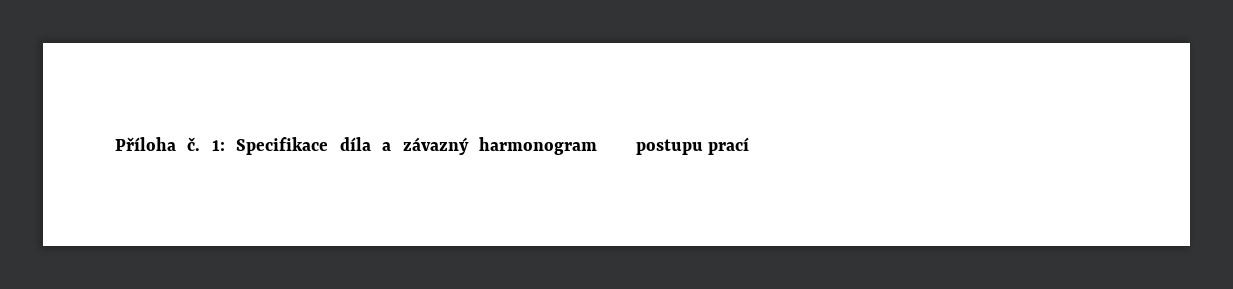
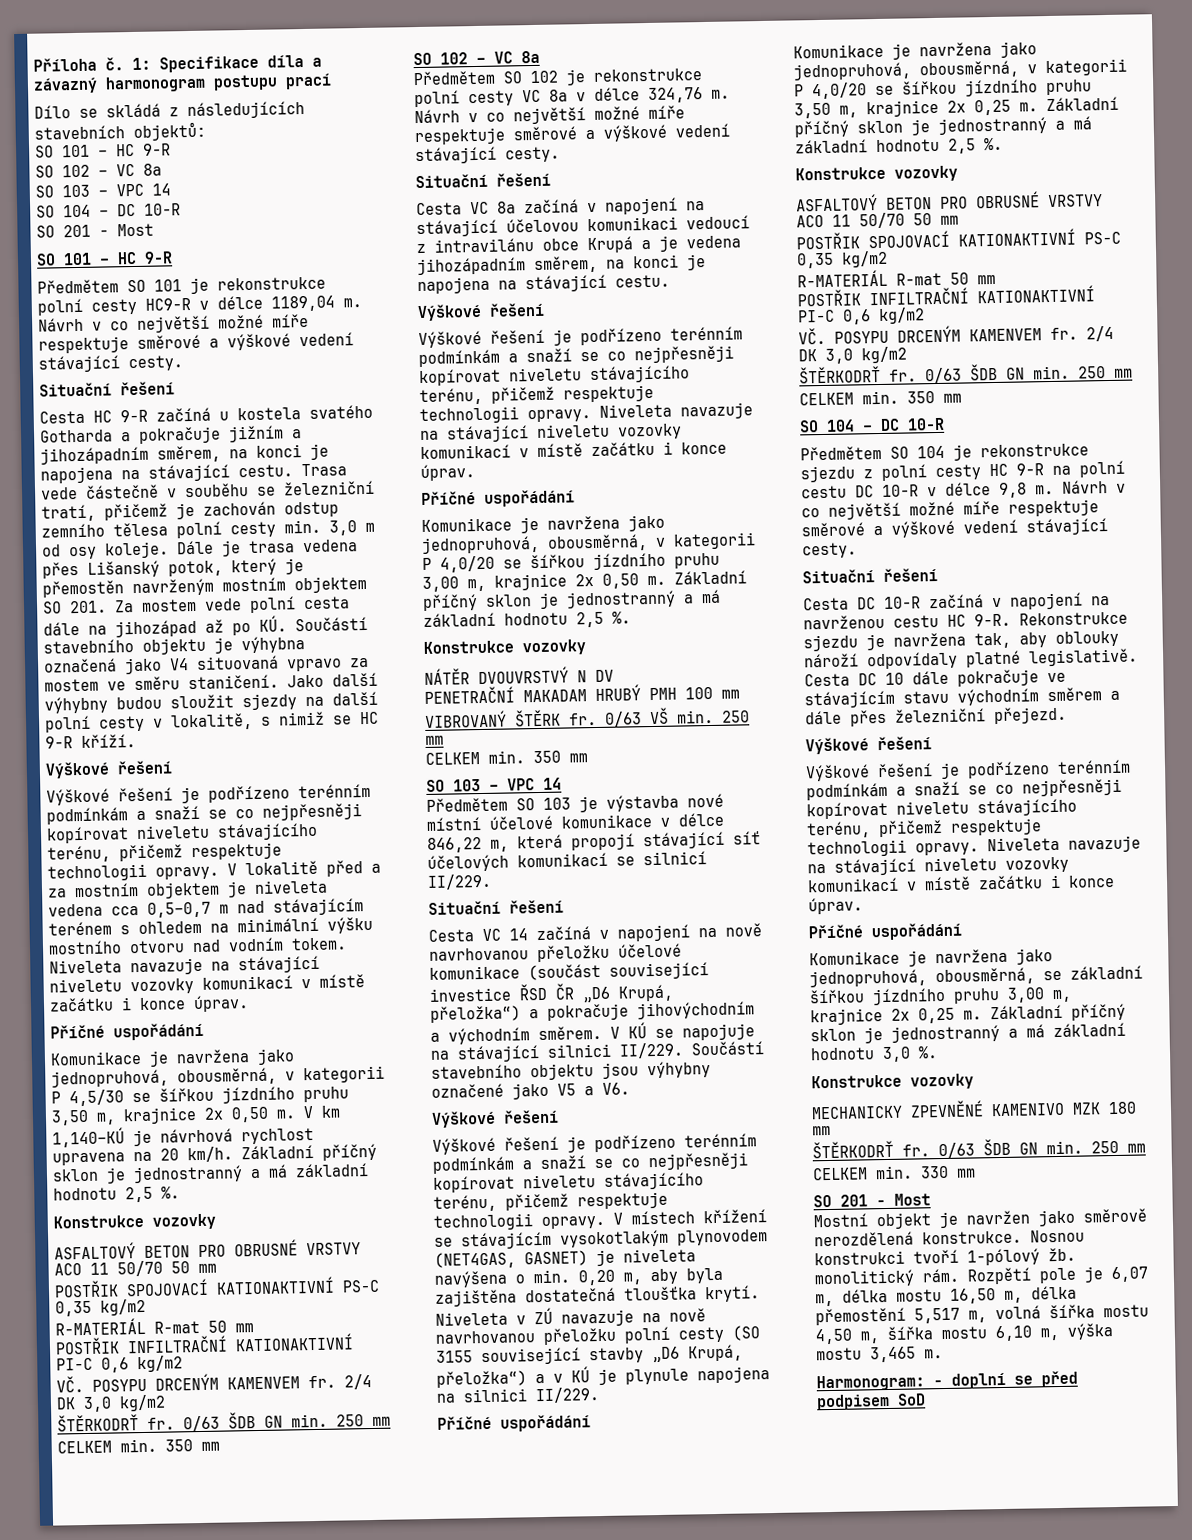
+ Dílo se skládá z následujících stavebních objektů:
+ SO 101 – HC 9-R
+ SO 102 – VC 8a
+ SO 103 – VPC 14
+ SO 104 – DC 10-R
+ SO 201 - Most
+ SO 101 – HC 9-R
+ Předmětem SO 101 je rekonstrukce polní cesty HC9-R v délce 1189,04 m. Návrh v co největší možné míře respektuje směrové a výškové vedení stávající cesty.
+ Situační řešení
+ Cesta HC 9-R začíná u kostela svatého Gotharda a pokračuje jižním a jihozápadním směrem, na konci je napojena na stávající cestu. Trasa vede částečně v souběhu se železniční tratí, přičemž je zachován odstup zemního tělesa polní cesty min. 3,0 m od osy koleje. Dále je trasa vedena přes Lišanský potok, který je přemostěn navrženým mostním objektem SO 201. Za mostem vede polní cesta dále na jihozápad až po KÚ. Součástí stavebního objektu je výhybna označená jako V4 situovaná vpravo za mostem ve směru staničení. Jako další výhybny budou sloužit sjezdy na další polní cesty v lokalitě, s nimiž se HC 9-R kříží.
+ Výškové řešení
+ Výškové řešení je podřízeno terénním podmínkám a snaží se co nejpřesněji kopírovat niveletu stávajícího terénu, přičemž respektuje technologii opravy. V lokalitě před a za mostním objektem je niveleta vedena cca 0,5–0,7 m nad stávajícím terénem s ohledem na minimální výšku mostního otvoru nad vodním tokem. Niveleta navazuje na stávající niveletu vozovky komunikací v místě začátku i konce úprav.
+ Příčné uspořádání
+ Komunikace je navržena jako jednopruhová, obousměrná, v kategorii P 4,5/30 se šířkou jízdního pruhu 3,50 m, krajnice 2x 0,50 m. V km 1,140–KÚ je návrhová rychlost upravena na 20 km/h. Základní příčný sklon je jednostranný a má základní hodnotu 2,5 %.
+ Konstrukce vozovky
+ ASFALTOVÝ BETON PRO OBRUSNÉ VRSTVY ACO 11 50/70 50 mm
+ POSTŘIK SPOJOVACÍ KATIONAKTIVNÍ PS-C 0,35 kg/m2
+ R-MATERIÁL R-mat 50 mm
+ POSTŘIK INFILTRAČNÍ KATIONAKTIVNÍ PI-C 0,6 kg/m2
+ VČ. POSYPU DRCENÝM KAMENVEM fr. 2/4 DK 3,0 kg/m2
+ ŠTĚRKODRŤ fr. 0/63 ŠDB GN min. 250 mm
+ CELKEM min. 350 mm
+ SO 102 – VC 8a
+ Předmětem SO 102 je rekonstrukce polní cesty VC 8a v délce 324,76 m. Návrh v co největší možné míře respektuje směrové a výškové vedení stávající cesty.
+ Situační řešení
+ Cesta VC 8a začíná v napojení na stávající účelovou komunikaci vedoucí z intravilánu obce Krupá a je vedena jihozápadním směrem, na konci je napojena na stávající cestu.
+ Výškové řešení
+ Výškové řešení je podřízeno terénním podmínkám a snaží se co nejpřesněji kopírovat niveletu stávajícího terénu, přičemž respektuje technologii opravy. Niveleta navazuje na stávající niveletu vozovky komunikací v místě začátku i konce úprav.
+ Příčné uspořádání
+ Komunikace je navržena jako jednopruhová, obousměrná, v kategorii P 4,0/20 se šířkou jízdního pruhu 3,00 m, krajnice 2x 0,50 m. Základní příčný sklon je jednostranný a má základní hodnotu 2,5 %.
+ Konstrukce vozovky
+ NÁTĚR DVOUVRSTVÝ N DV
+ PENETRAČNÍ MAKADAM HRUBÝ PMH 100 mm
+ VIBROVANÝ ŠTĚRK fr. 0/63 VŠ min. 250 mm
+ CELKEM min. 350 mm
+ SO 103 – VPC 14
+ Předmětem SO 103 je výstavba nové místní účelové komunikace v délce 846,22 m, která propojí stávající síť účelových komunikací se silnicí II/229.
+ Situační řešení
+ Cesta VC 14 začíná v napojení na nově navrhovanou přeložku účelové komunikace (součást související investice ŘSD ČR „D6 Krupá, přeložka“) a pokračuje jihovýchodním a východním směrem. V KÚ se napojuje na stávající silnici II/229. Součástí stavebního objektu jsou výhybny označené jako V5 a V6.
+ Výškové řešení
+ Výškové řešení je podřízeno terénním podmínkám a snaží se co nejpřesněji kopírovat niveletu stávajícího terénu, přičemž respektuje technologii opravy. V místech křížení se stávajícím vysokotlakým plynovodem (NET4GAS, GASNET) je niveleta navýšena o min. 0,20 m, aby byla zajištěna dostatečná tloušťka krytí. Niveleta v ZÚ navazuje na nově navrhovanou přeložku polní cesty (SO 3155 související stavby „D6 Krupá, přeložka“) a v KÚ je plynule napojena na silnici II/229.
+ Příčné uspořádání
+ Komunikace je navržena jako jednopruhová, obousměrná, v kategorii P 4,0/20 se šířkou jízdního pruhu 3,50 m, krajnice 2x 0,25 m. Základní příčný sklon je jednostranný a má základní hodnotu 2,5 %.
+ Konstrukce vozovky
+ ASFALTOVÝ BETON PRO OBRUSNÉ VRSTVY ACO 11 50/70 50 mm
+ POSTŘIK SPOJOVACÍ KATIONAKTIVNÍ PS-C 0,35 kg/m2
+ R-MATERIÁL R-mat 50 mm
+ POSTŘIK INFILTRAČNÍ KATIONAKTIVNÍ PI-C 0,6 kg/m2
+ VČ. POSYPU DRCENÝM KAMENVEM fr. 2/4 DK 3,0 kg/m2
+ ŠTĚRKODRŤ fr. 0/63 ŠDB GN min. 250 mm
+ CELKEM min. 350 mm
+ SO 104 – DC 10-R
+ Předmětem SO 104 je rekonstrukce sjezdu z polní cesty HC 9-R na polní cestu DC 10-R v délce 9,8 m. Návrh v co největší možné míře respektuje směrové a výškové vedení stávající cesty.
+ Situační řešení
+ Cesta DC 10-R začíná v napojení na navrženou cestu HC 9-R. Rekonstrukce sjezdu je navržena tak, aby oblouky nároží odpovídaly platné legislativě. Cesta DC 10 dále pokračuje ve stávajícím stavu východním směrem a dále přes železniční přejezd.
+ Výškové řešení
+ Výškové řešení je podřízeno terénním podmínkám a snaží se co nejpřesněji kopírovat niveletu stávajícího terénu, přičemž respektuje technologii opravy. Niveleta navazuje na stávající niveletu vozovky komunikací v místě začátku i konce úprav.
+ Příčné uspořádání
+ Komunikace je navržena jako jednopruhová, obousměrná, se základní šířkou jízdního pruhu 3,00 m, krajnice 2x 0,25 m. Základní příčný sklon je jednostranný a má základní hodnotu 3,0 %.
+ Konstrukce vozovky
+ MECHANICKY ZPEVNĚNÉ KAMENIVO MZK 180 mm
+ ŠTĚRKODRŤ fr. 0/63 ŠDB GN min. 250 mm
+ CELKEM min. 330 mm
+ SO 201 - Most
+ Mostní objekt je navržen jako směrově nerozdělená konstrukce. Nosnou konstrukci tvoří 1-pólový žb. monolitický rám. Rozpětí pole je 6,07 m, délka mostu 16,50 m, délka přemostění 5,517 m, volná šířka mostu 4,50 m, šířka mostu 6,10 m, výška mostu 3,465 m.
+ Harmonogram: - doplní se před podpisem SoD

